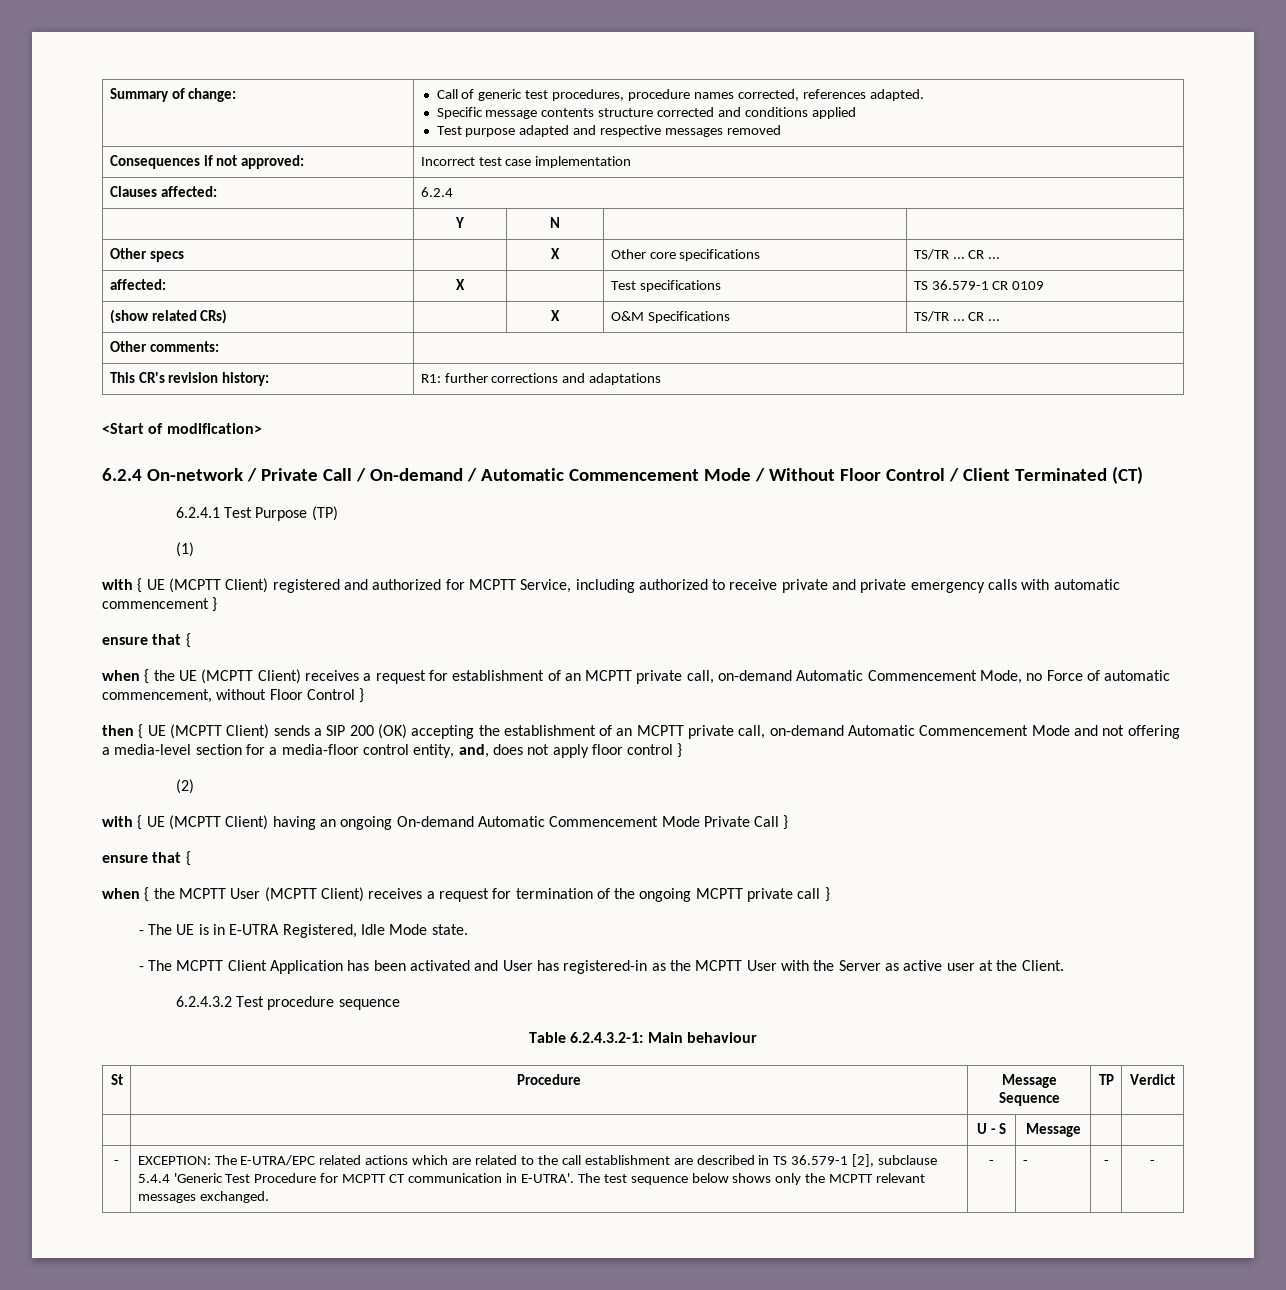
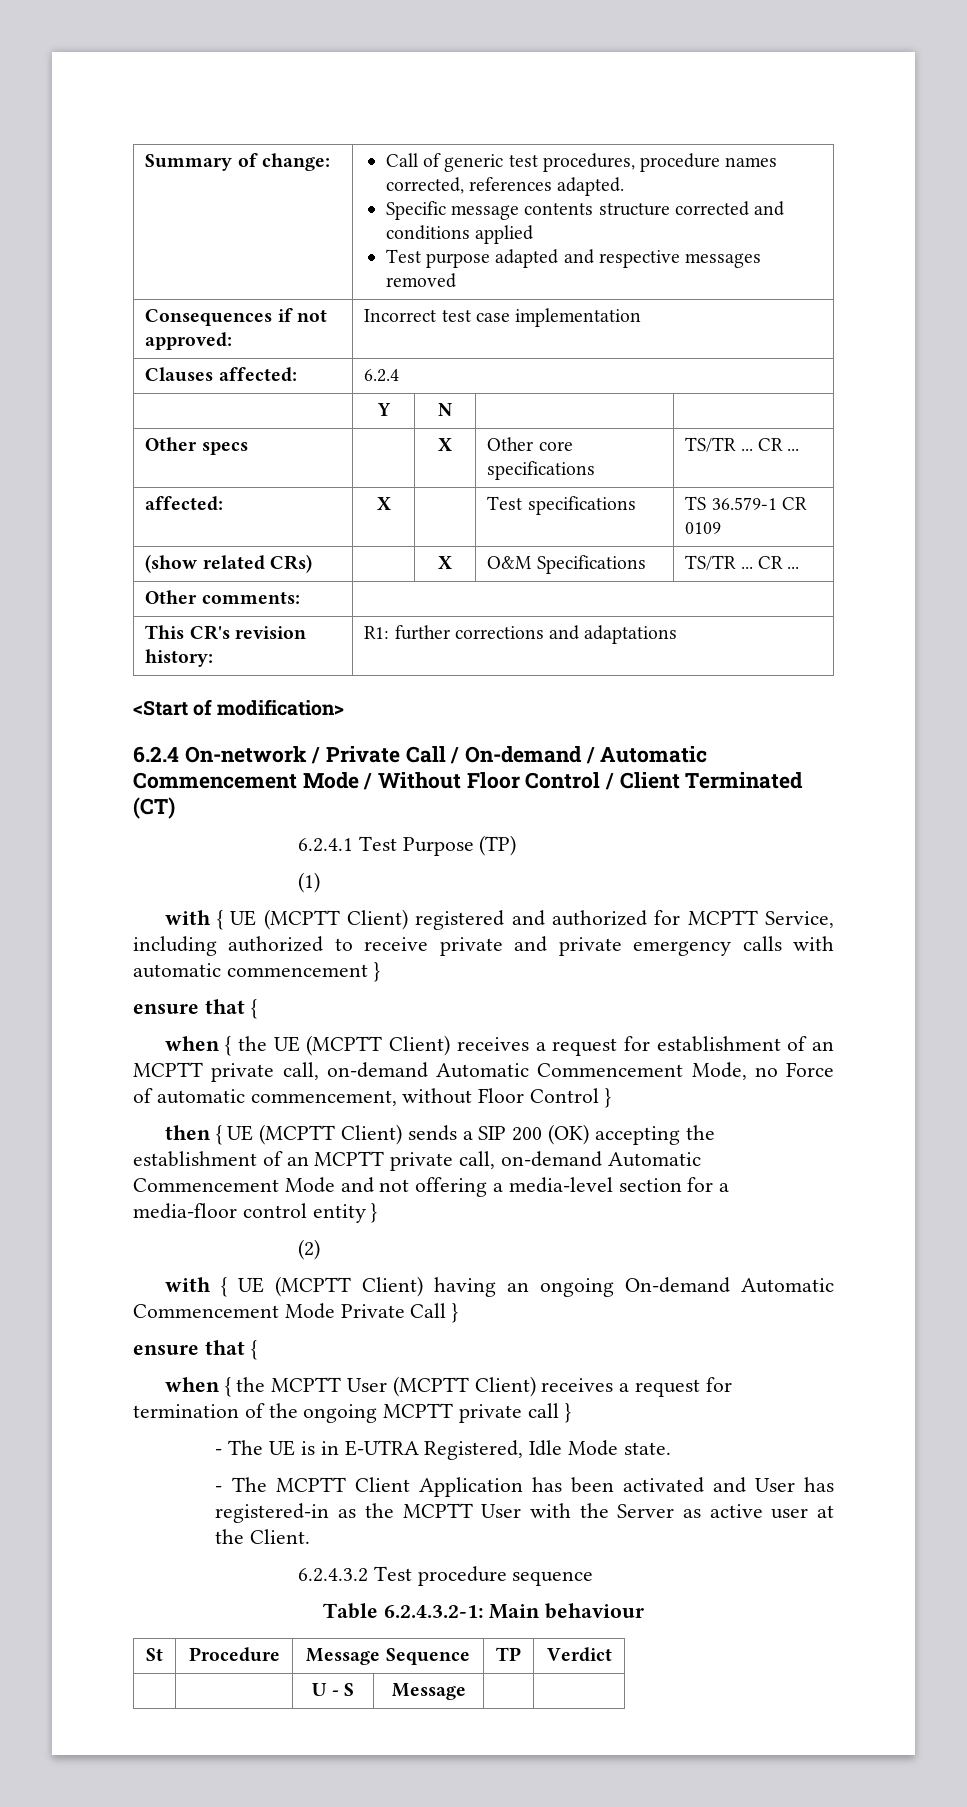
- then { UE (MCPTT Client) sends a SIP 200 (OK) accepting the establishment of an MCPTT private call, on-demand Automatic Commencement Mode and not offering a media-level section for a media-floor control entity, and, does not apply floor control }
+ then { UE (MCPTT Client) sends a SIP 200 (OK) accepting the establishment of an MCPTT private call, on-demand Automatic Commencement Mode and not offering a media-level section for a media-floor control entity }
- - | EXCEPTION: The E-UTRA/EPC related actions which are related to the call establishment are described in TS 36.579-1 [2], subclause 5.4.4 'Generic Test Procedure for MCPTT CT communication in E-UTRA'. The test sequence below shows only the MCPTT relevant messages exchanged. | - | - | - | -

